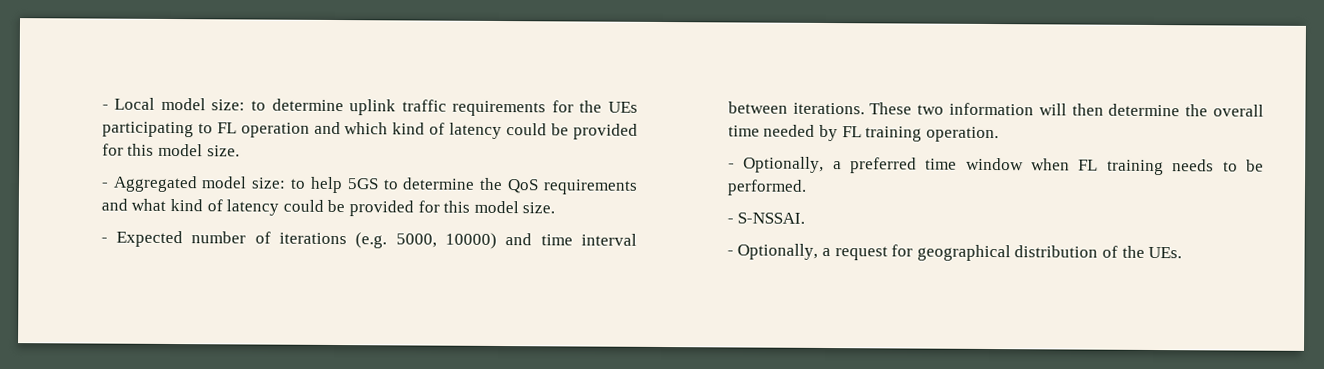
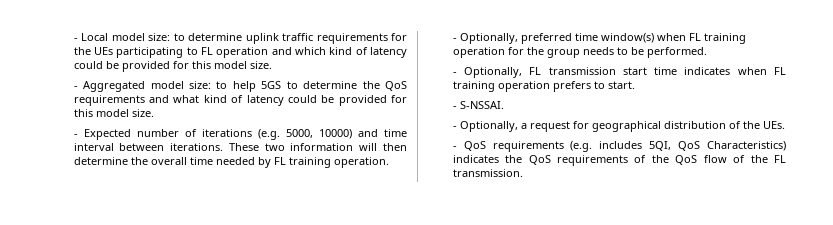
- - Optionally, a preferred time window when FL training needs to be performed.
+ - Optionally, preferred time window(s) when FL training operation for the group needs to be performed.
+ - Optionally, FL transmission start time indicates when FL training operation prefers to start.
+ - QoS requirements (e.g. includes 5QI, QoS Characteristics) indicates the QoS requirements of the QoS flow of the FL transmission.

